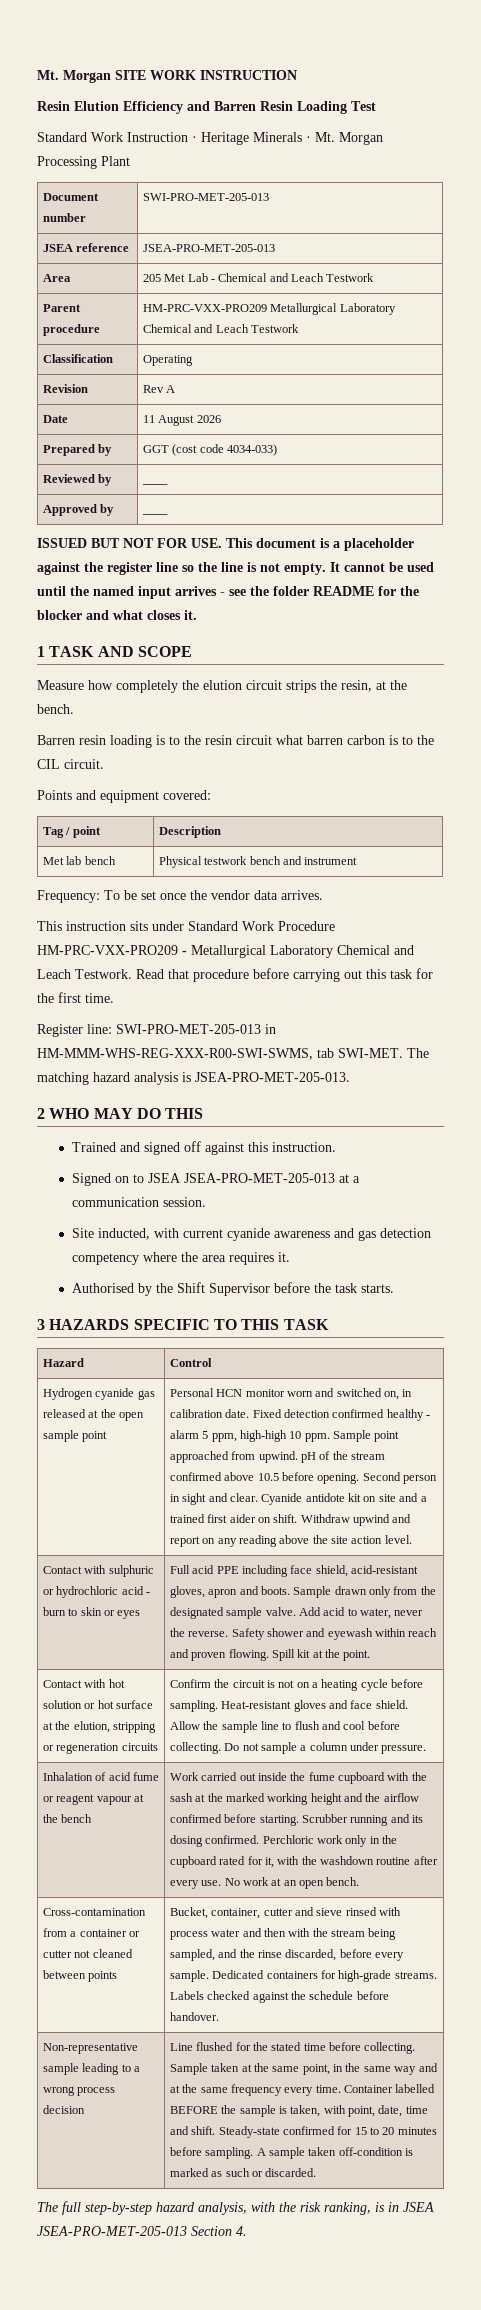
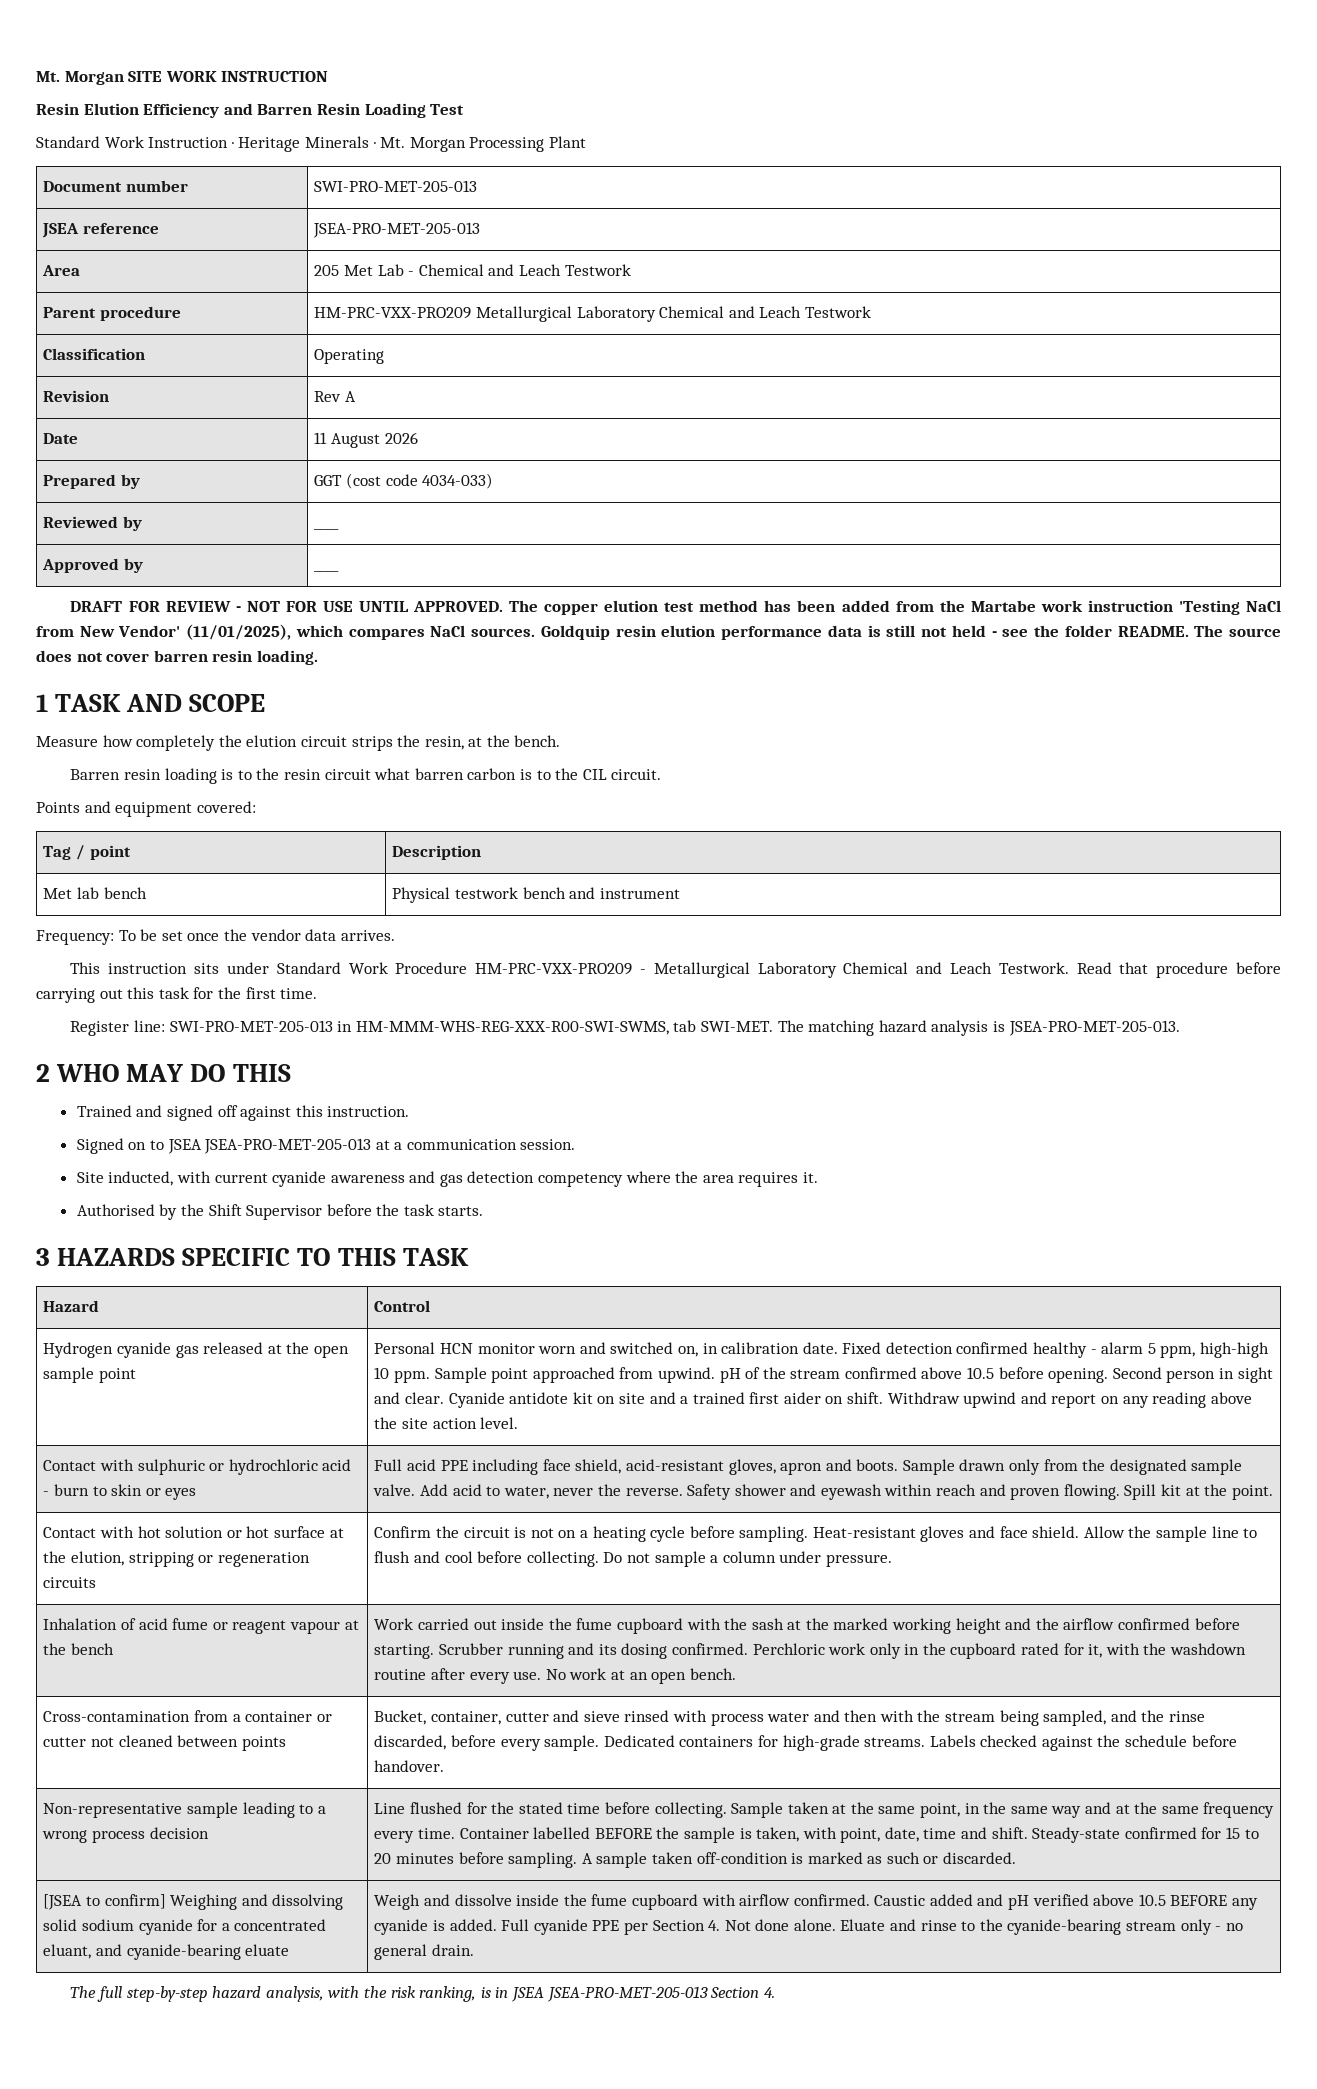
- ISSUED BUT NOT FOR USE. This document is a placeholder against the register line so the line is not empty. It cannot be used until the named input arrives - see the folder README for the blocker and what closes it.
+ DRAFT FOR REVIEW - NOT FOR USE UNTIL APPROVED. The copper elution test method has been added from the Martabe work instruction 'Testing NaCl from New Vendor' (11/01/2025), which compares NaCl sources. Goldquip resin elution performance data is still not held - see the folder README. The source does not cover barren resin loading.
+ [JSEA to confirm] Weighing and dissolving solid sodium cyanide for a concentrated eluant, and cyanide-bearing eluate | Weigh and dissolve inside the fume cupboard with airflow confirmed. Caustic added and pH verified above 10.5 BEFORE any cyanide is added. Full cyanide PPE per Section 4. Not done alone. Eluate and rinse to the cyanide-bearing stream only - no general drain.

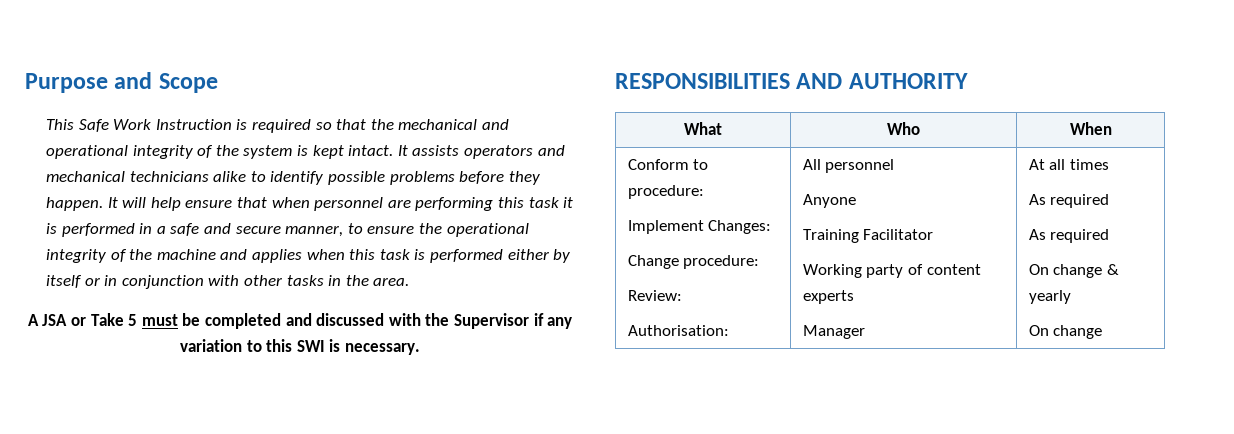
- Mt. Morgan SITE WORK INSTRUCTION
- Resin Elution Efficiency and Barren Resin Loading Test
- Standard Work Instruction · Heritage Minerals · Mt. Morgan Processing Plant
- Document number | SWI-PRO-MET-205-013
- JSEA reference | JSEA-PRO-MET-205-013
- Area | 205 Met Lab - Chemical and Leach Testwork
- Parent procedure | HM-PRC-VXX-PRO209 Metallurgical Laboratory Chemical and Leach Testwork
- Classification | Operating
- Revision | Rev A
- Date | 11 August 2026
- Prepared by | GGT (cost code 4034-033)
- Reviewed by | ____
- Approved by | ____
- DRAFT FOR REVIEW - NOT FOR USE UNTIL APPROVED. The copper elution test method has been added from the Martabe work instruction 'Testing NaCl from New Vendor' (11/01/2025), which compares NaCl sources. Goldquip resin elution performance data is still not held - see the folder README. The source does not cover barren resin loading.
- 1 TASK AND SCOPE
- Measure how completely the elution circuit strips the resin, at the bench.
- Barren resin loading is to the resin circuit what barren carbon is to the CIL circuit.
- Points and equipment covered:
- Tag / point | Description
- Met lab bench | Physical testwork bench and instrument
- Frequency: To be set once the vendor data arrives.
- This instruction sits under Standard Work Procedure HM-PRC-VXX-PRO209 - Metallurgical Laboratory Chemical and Leach Testwork. Read that procedure before carrying out this task for the first time.
- Register line: SWI-PRO-MET-205-013 in HM-MMM-WHS-REG-XXX-R00-SWI-SWMS, tab SWI-MET. The matching hazard analysis is JSEA-PRO-MET-205-013.
- 2 WHO MAY DO THIS
- Trained and signed off against this instruction.
- Signed on to JSEA JSEA-PRO-MET-205-013 at a communication session.
- Site inducted, with current cyanide awareness and gas detection competency where the area requires it.
- Authorised by the Shift Supervisor before the task starts.
- 3 HAZARDS SPECIFIC TO THIS TASK
- Hazard | Control
- Hydrogen cyanide gas released at the open sample point | Personal HCN monitor worn and switched on, in calibration date. Fixed detection confirmed healthy - alarm 5 ppm, high-high 10 ppm. Sample point approached from upwind. pH of the stream confirmed above 10.5 before opening. Second person in sight and clear. Cyanide antidote kit on site and a trained first aider on shift. Withdraw upwind and report on any reading above the site action level.
- Contact with sulphuric or hydrochloric acid - burn to skin or eyes | Full acid PPE including face shield, acid-resistant gloves, apron and boots. Sample drawn only from the designated sample valve. Add acid to water, never the reverse. Safety shower and eyewash within reach and proven flowing. Spill kit at the point.
- Contact with hot solution or hot surface at the elution, stripping or regeneration circuits | Confirm the circuit is not on a heating cycle before sampling. Heat-resistant gloves and face shield. Allow the sample line to flush and cool before collecting. Do not sample a column under pressure.
- Inhalation of acid fume or reagent vapour at the bench | Work carried out inside the fume cupboard with the sash at the marked working height and the airflow confirmed before starting. Scrubber running and its dosing confirmed. Perchloric work only in the cupboard rated for it, with the washdown routine after every use. No work at an open bench.
- Cross-contamination from a container or cutter not cleaned between points | Bucket, container, cutter and sieve rinsed with process water and then with the stream being sampled, and the rinse discarded, before every sample. Dedicated containers for high-grade streams. Labels checked against the schedule before handover.
- Non-representative sample leading to a wrong process decision | Line flushed for the stated time before collecting. Sample taken at the same point, in the same way and at the same frequency every time. Container labelled BEFORE the sample is taken, with point, date, time and shift. Steady-state confirmed for 15 to 20 minutes before sampling. A sample taken off-condition is marked as such or discarded.
- [JSEA to confirm] Weighing and dissolving solid sodium cyanide for a concentrated eluant, and cyanide-bearing eluate | Weigh and dissolve inside the fume cupboard with airflow confirmed. Caustic added and pH verified above 10.5 BEFORE any cyanide is added. Full cyanide PPE per Section 4. Not done alone. Eluate and rinse to the cyanide-bearing stream only - no general drain.
- The full step-by-step hazard analysis, with the risk ranking, is in JSEA JSEA-PRO-MET-205-013 Section 4.
+ Purpose and Scope
+ This Safe Work Instruction is required so that the mechanical and operational integrity of the system is kept intact. It assists operators and mechanical technicians alike to identify possible problems before they happen. It will help ensure that when personnel are performing this task it is performed in a safe and secure manner, to ensure the operational integrity of the machine and applies when this task is performed either by itself or in conjunction with other tasks in the area.
+ A JSA or Take 5 must be completed and discussed with the Supervisor if any variation to this SWI is necessary.
+ RESPONSIBILITIES AND AUTHORITY
+ What | Who | When
+ Conform to procedure:
+ Implement Changes:
+ Change procedure:
+ Review:
+ Authorisation: | All personnel
+ Anyone
+ Training Facilitator
+ Working party of content experts
+ Manager | At all times
+ As required
+ As required
+ On change & yearly
+ On change

